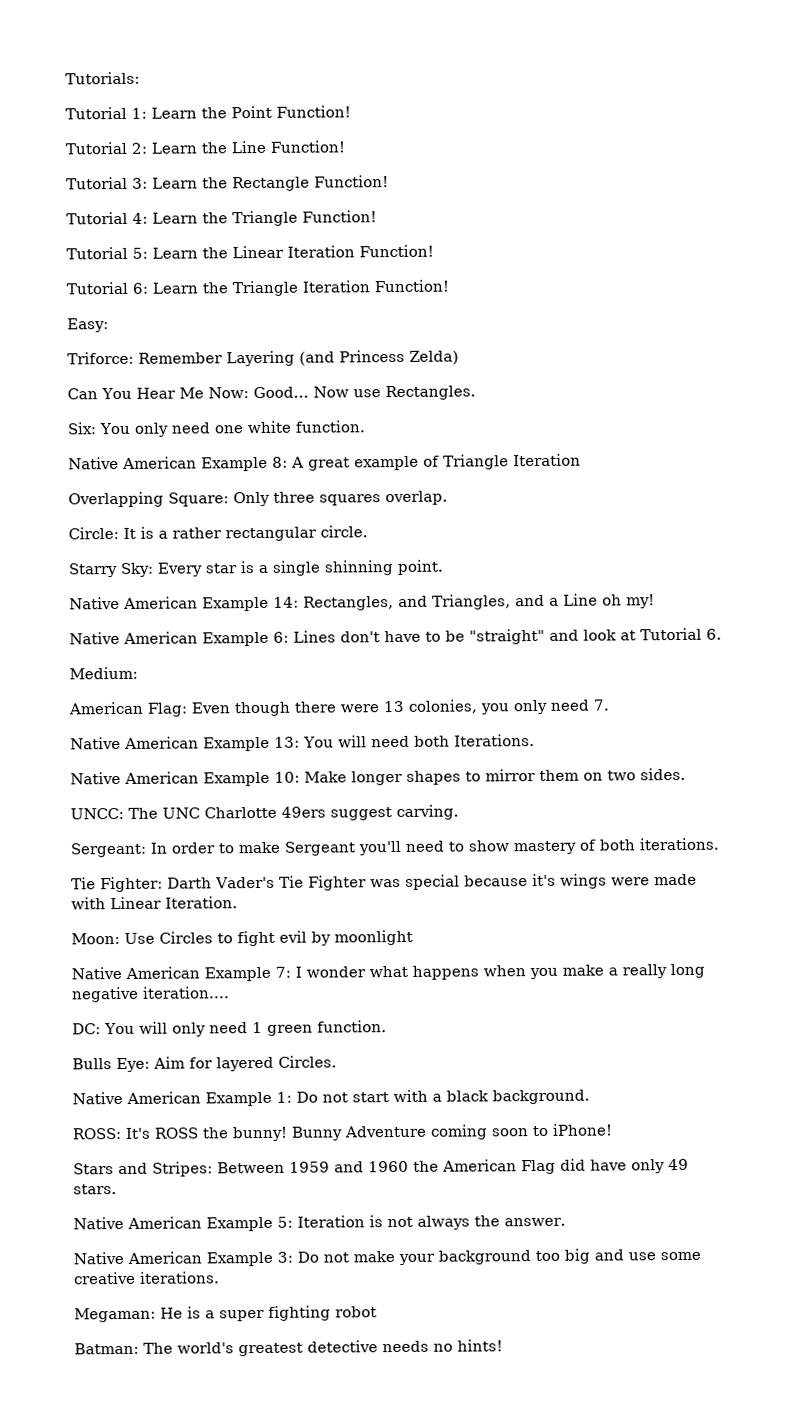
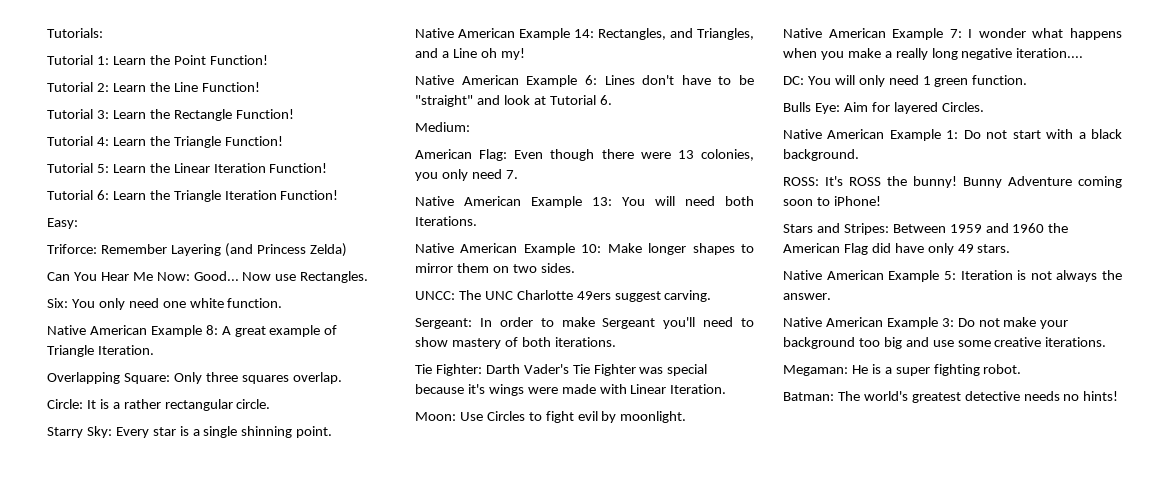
- Native American Example 8: A great example of Triangle Iteration
+ Native American Example 8: A great example of Triangle Iteration.
- Moon: Use Circles to fight evil by moonlight
+ Moon: Use Circles to fight evil by moonlight.
- Megaman: He is a super fighting robot
+ Megaman: He is a super fighting robot.

